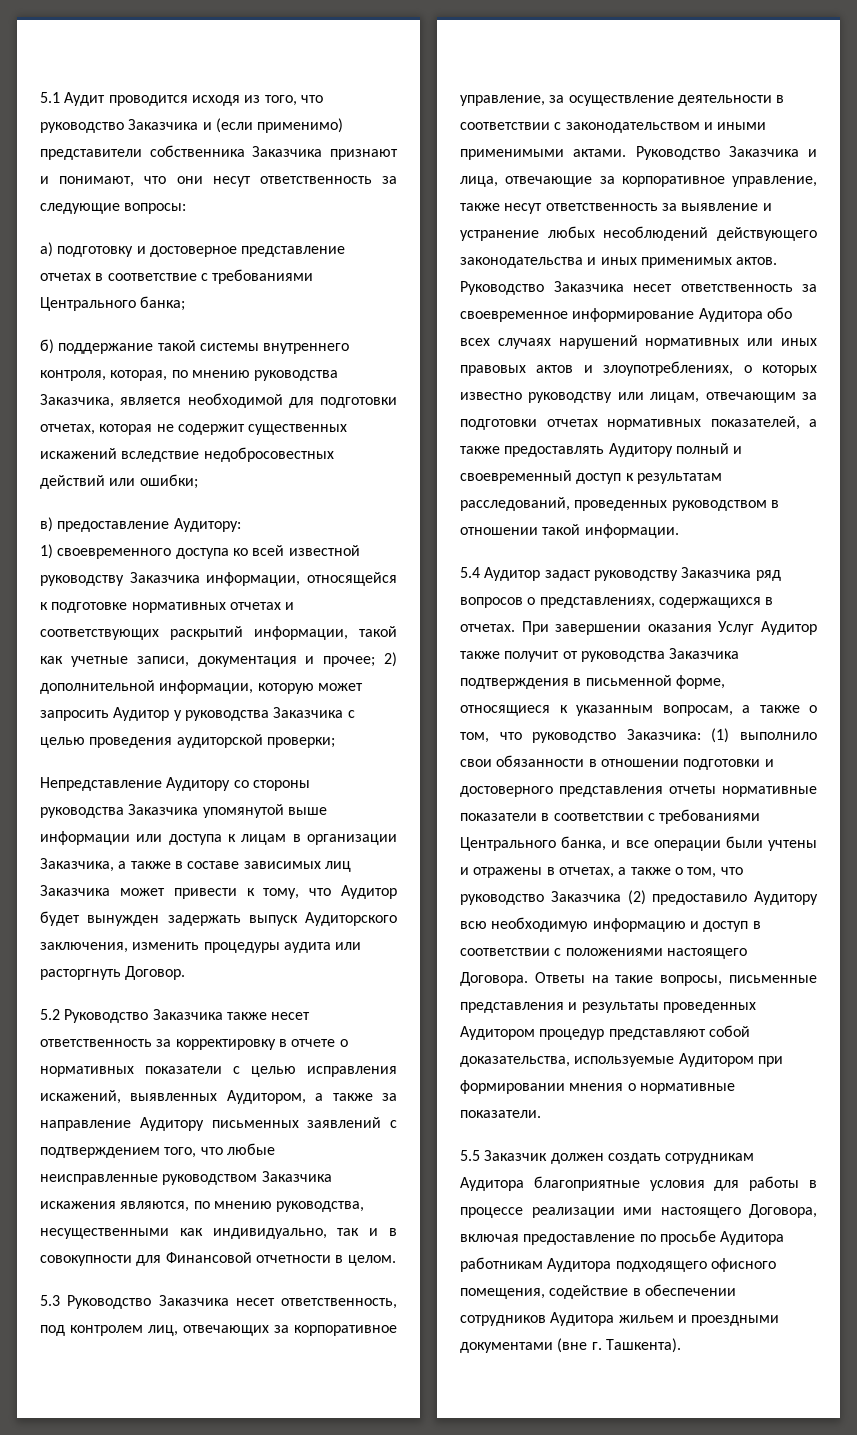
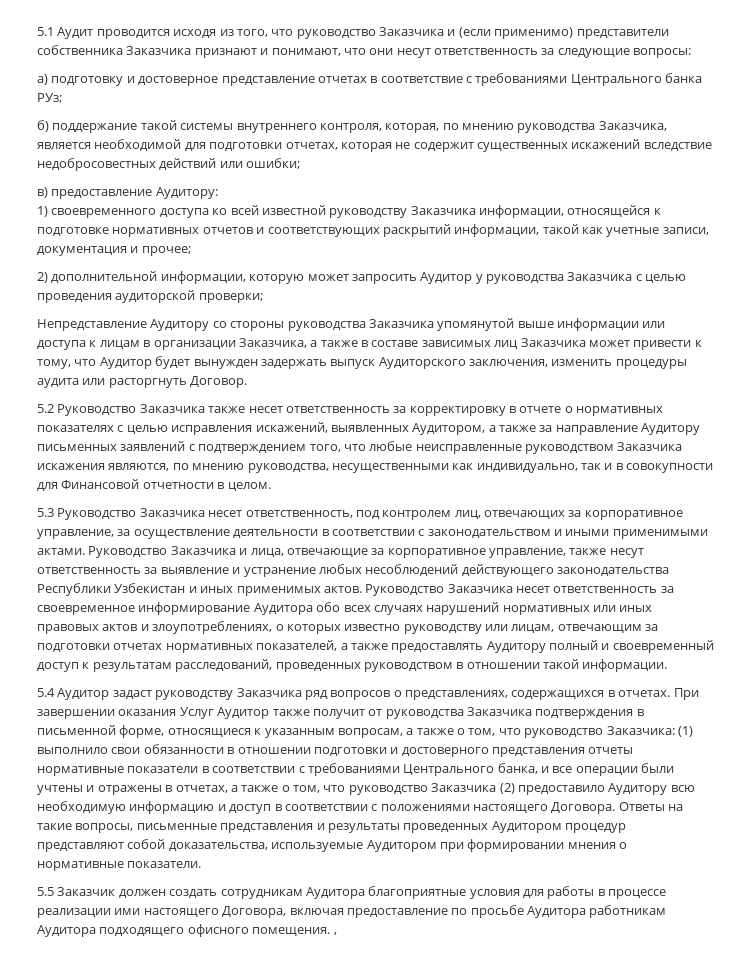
- а) подготовку и достоверное представление отчетах в соответствие с требованиями Центрального банка;
+ а) подготовку и достоверное представление отчетах в соответствие с требованиями Центрального банка РУз;
- 1) своевременного доступа ко всей известной руководству Заказчика информации, относящейся к подготовке нормативных отчетах и соответствующих раскрытий информации, такой как учетные записи, документация и прочее; 2) дополнительной информации, которую может запросить Аудитор у руководства Заказчика с целью проведения аудиторской проверки;
+ 1) своевременного доступа ко всей известной руководству Заказчика информации, относящейся к подготовке нормативных отчетов и соответствующих раскрытий информации, такой как учетные записи, документация и прочее;
+ 2) дополнительной информации, которую может запросить Аудитор у руководства Заказчика с целью проведения аудиторской проверки;
- 5.2 Руководство Заказчика также несет ответственность за корректировку в отчете о нормативных показатели с целью исправления искажений, выявленных Аудитором, а также за направление Аудитору письменных заявлений с подтверждением того, что любые неисправленные руководством Заказчика искажения являются, по мнению руководства, несущественными как индивидуально, так и в совокупности для Финансовой отчетности в целом.
+ 5.2 Руководство Заказчика также несет ответственность за корректировку в отчете о нормативных показателях с целью исправления искажений, выявленных Аудитором, а также за направление Аудитору письменных заявлений с подтверждением того, что любые неисправленные руководством Заказчика искажения являются, по мнению руководства, несущественными как индивидуально, так и в совокупности для Финансовой отчетности в целом.
- Руководство Заказчика и лица, отвечающие за корпоративное управление, также несут ответственность за выявление и устранение любых несоблюдений действующего законодательства и иных применимых актов.
+ Руководство Заказчика и лица, отвечающие за корпоративное управление, также несут ответственность за выявление и устранение любых несоблюдений действующего законодательства Республики Узбекистан и иных применимых актов.
- 5.5 Заказчик должен создать сотрудникам Аудитора благоприятные условия для работы в процессе реализации ими настоящего Договора, включая предоставление по просьбе Аудитора работникам Аудитора подходящего офисного помещения, содействие в обеспечении сотрудников Аудитора жильем и проездными документами (вне г. Ташкента).
+ 5.5 Заказчик должен создать сотрудникам Аудитора благоприятные условия для работы в процессе реализации ими настоящего Договора, включая предоставление по просьбе Аудитора работникам Аудитора подходящего офисного помещения. ,

